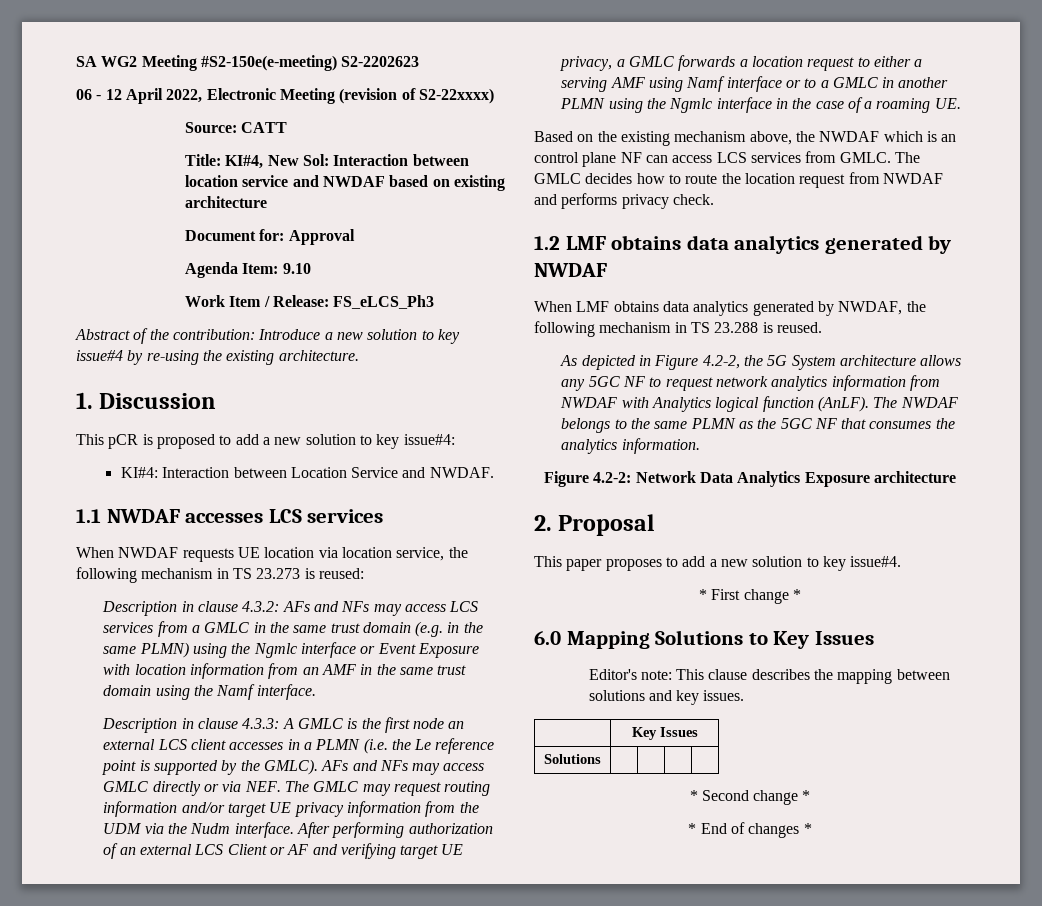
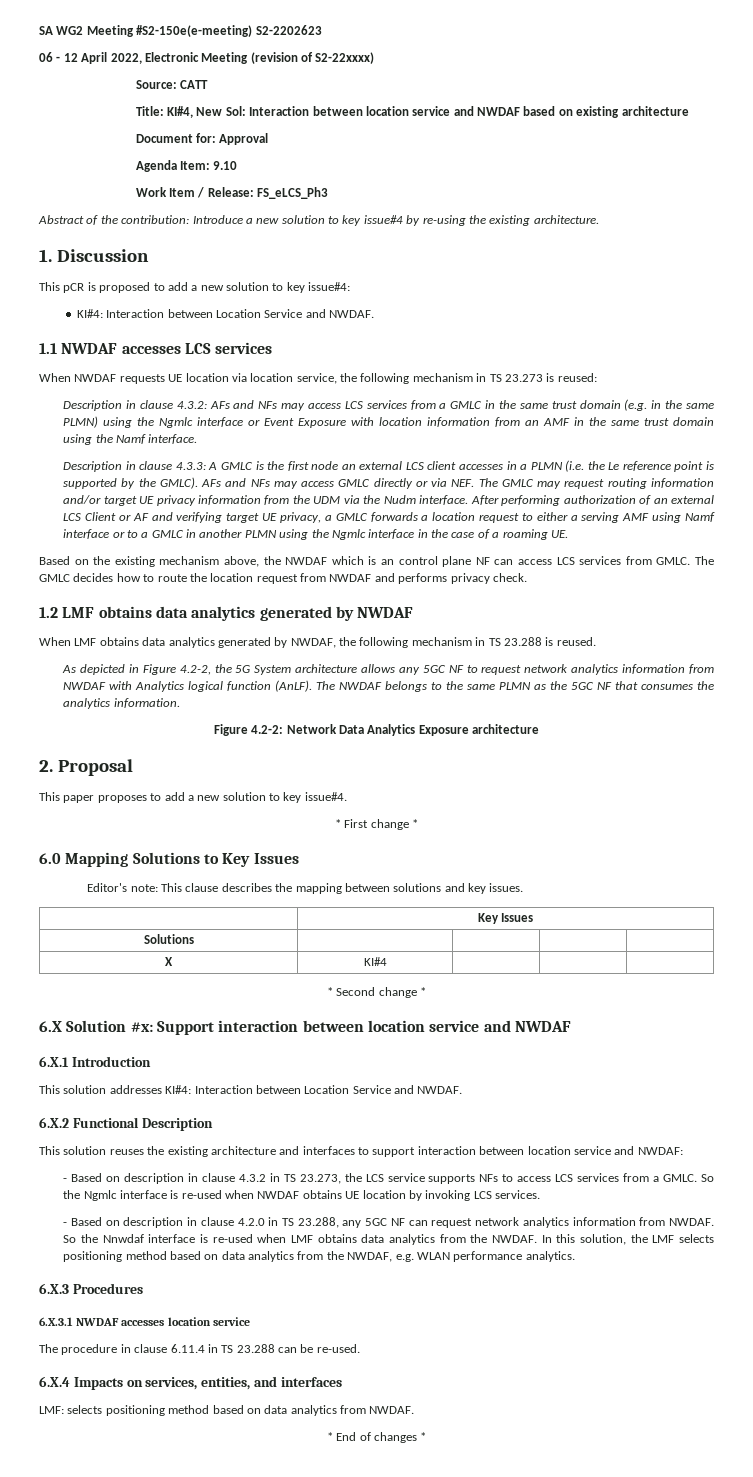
+ X | KI#4 | | |
+ 6.X Solution #x: Support interaction between location service and NWDAF
+ 6.X.1 Introduction
+ This solution addresses KI#4: Interaction between Location Service and NWDAF.
+ 6.X.2 Functional Description
+ This solution reuses the existing architecture and interfaces to support interaction between location service and NWDAF:
+ - Based on description in clause 4.3.2 in TS 23.273, the LCS service supports NFs to access LCS services from a GMLC. So the Ngmlc interface is re-used when NWDAF obtains UE location by invoking LCS services.
+ - Based on description in clause 4.2.0 in TS 23.288, any 5GC NF can request network analytics information from NWDAF. So the Nnwdaf interface is re-used when LMF obtains data analytics from the NWDAF. In this solution, the LMF selects positioning method based on data analytics from the NWDAF, e.g. WLAN performance analytics.
+ 6.X.3 Procedures
+ 6.X.3.1 NWDAF accesses location service
+ The procedure in clause 6.11.4 in TS 23.288 can be re-used.
+ 6.X.4 Impacts on services, entities, and interfaces
+ LMF: selects positioning method based on data analytics from NWDAF.

